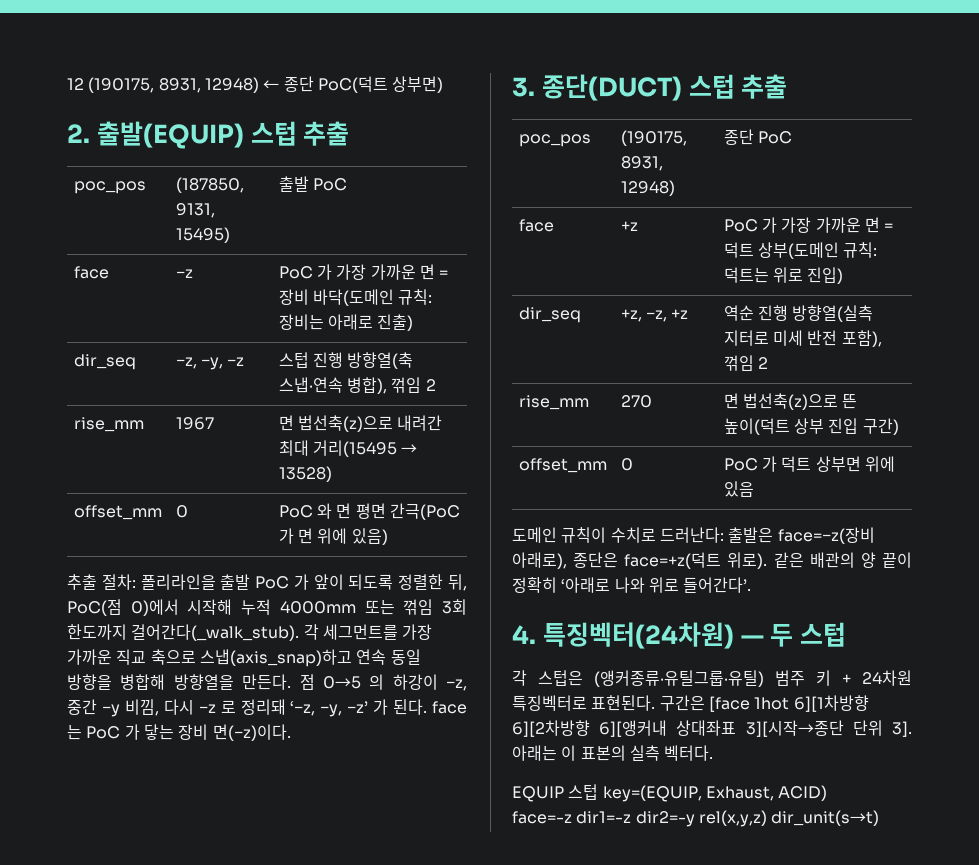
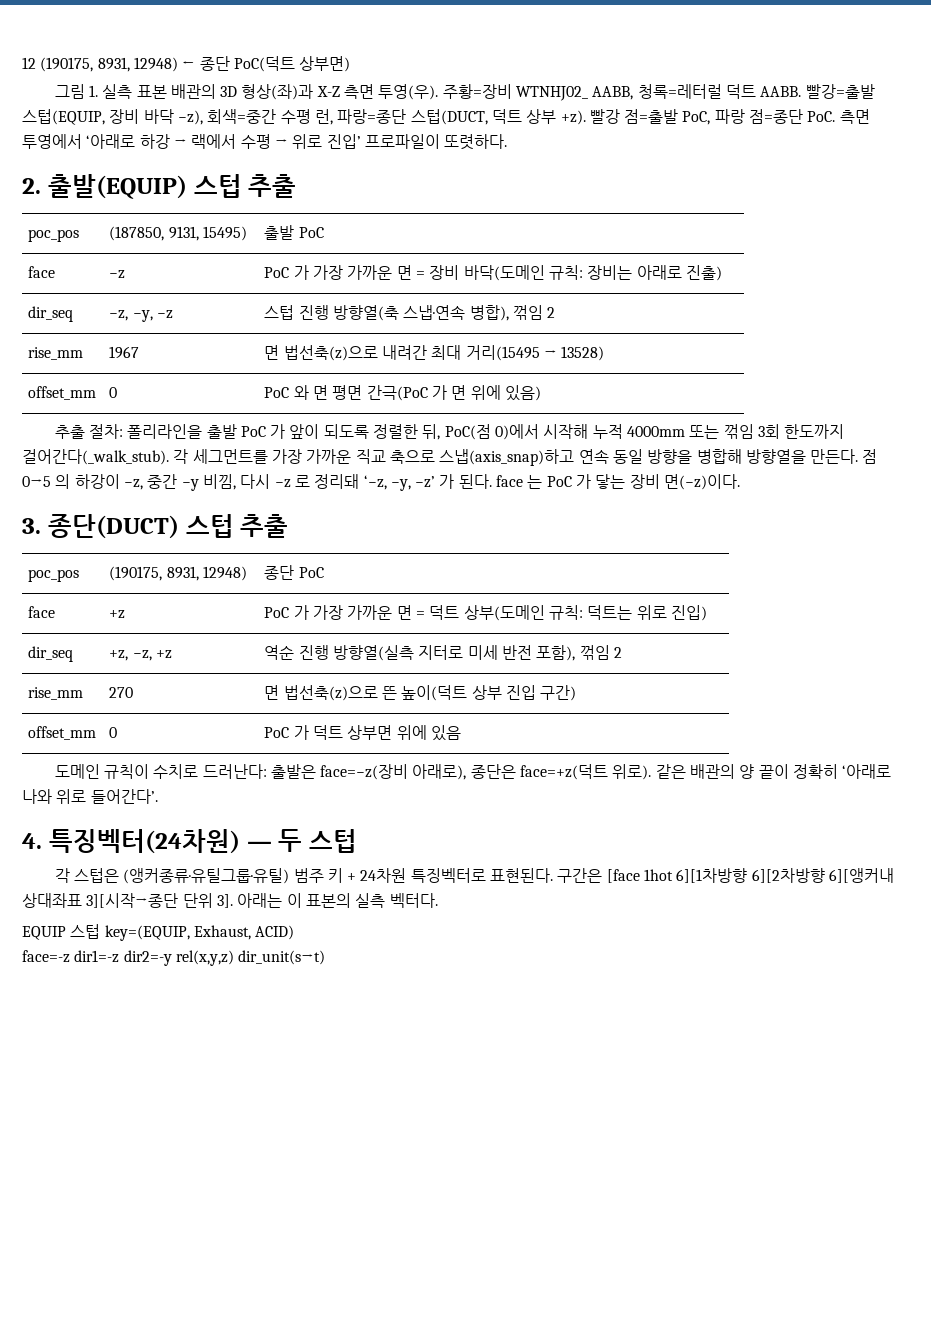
+ 그림 1. 실측 표본 배관의 3D 형상(좌)과 X-Z 측면 투영(우). 주황=장비 WTNHJ02_ AABB, 청록=레터럴 덕트 AABB. 빨강=출발 스텁(EQUIP, 장비 바닥 −z), 회색=중간 수평 런, 파랑=종단 스텁(DUCT, 덕트 상부 +z). 빨강 점=출발 PoC, 파랑 점=종단 PoC. 측면 투영에서 ‘아래로 하강 → 랙에서 수평 → 위로 진입’ 프로파일이 또렷하다.

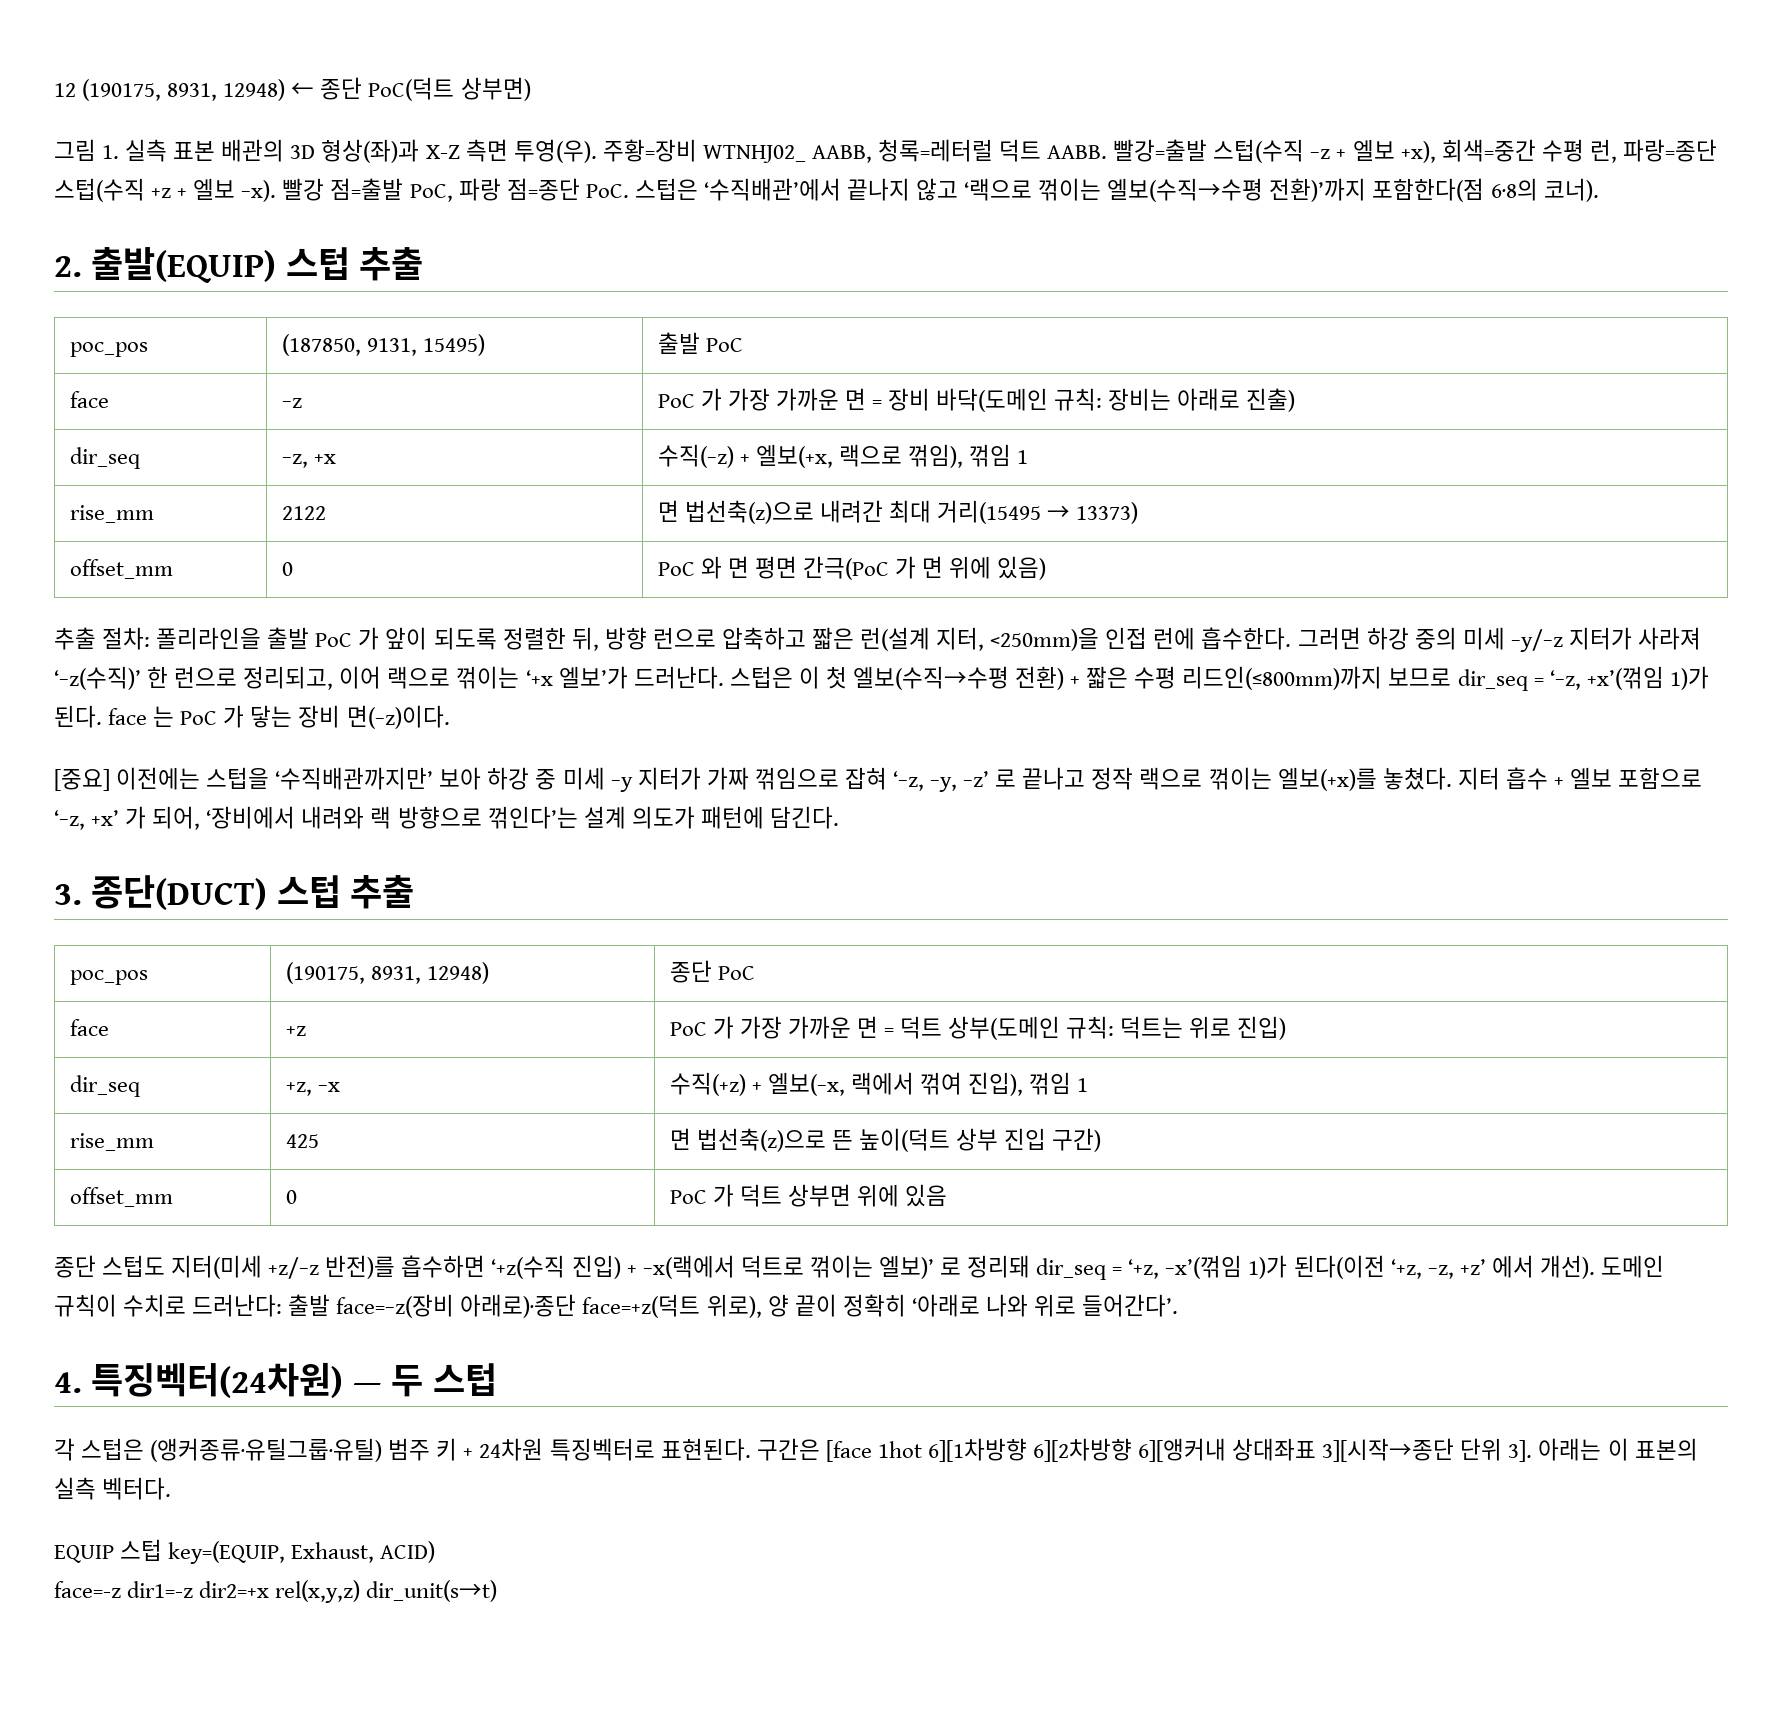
- 빨강=출발 스텁(EQUIP, 장비 바닥 −z), 회색=중간 수평 런, 파랑=종단 스텁(DUCT, 덕트 상부 +z).
+ 빨강=출발 스텁(수직 −z + 엘보 +x), 회색=중간 수평 런, 파랑=종단 스텁(수직 +z + 엘보 −x).
- 빨강 점=출발 PoC, 파랑 점=종단 PoC. 측면 투영에서 ‘아래로 하강 → 랙에서 수평 → 위로 진입’ 프로파일이 또렷하다.
+ 빨강 점=출발 PoC, 파랑 점=종단 PoC. 스텁은 ‘수직배관’에서 끝나지 않고 ‘랙으로 꺾이는 엘보(수직→수평 전환)’까지 포함한다(점 6·8의 코너).
- dir_seq | −z, −y, −z | 스텁 진행 방향열(축 스냅·연속 병합), 꺾임 2
- rise_mm | 1967 | 면 법선축(z)으로 내려간 최대 거리(15495 → 13528)
+ dir_seq | −z, +x | 수직(−z) + 엘보(+x, 랙으로 꺾임), 꺾임 1
+ rise_mm | 2122 | 면 법선축(z)으로 내려간 최대 거리(15495 → 13373)
- 추출 절차: 폴리라인을 출발 PoC 가 앞이 되도록 정렬한 뒤, PoC(점 0)에서 시작해 누적 4000mm 또는 꺾임 3회 한도까지 걸어간다(_walk_stub). 각 세그먼트를 가장 가까운 직교 축으로 스냅(axis_snap)하고 연속 동일 방향을 병합해 방향열을 만든다. 점 0→5 의 하강이 −z, 중간 −y 비낌, 다시 −z 로 정리돼 ‘−z, −y, −z’ 가 된다. face 는 PoC 가 닿는 장비 면(−z)이다.
+ 추출 절차: 폴리라인을 출발 PoC 가 앞이 되도록 정렬한 뒤, 방향 런으로 압축하고 짧은 런(설계 지터, <250mm)을 인접 런에 흡수한다. 그러면 하강 중의 미세 −y/−z 지터가 사라져 ‘−z(수직)’ 한 런으로 정리되고, 이어 랙으로 꺾이는 ‘+x 엘보’가 드러난다. 스텁은 이 첫 엘보(수직→수평 전환) + 짧은 수평 리드인(≤800mm)까지 보므로 dir_seq = ‘−z, +x’(꺾임 1)가 된다. face 는 PoC 가 닿는 장비 면(−z)이다.
+ [중요] 이전에는 스텁을 ‘수직배관까지만’ 보아 하강 중 미세 −y 지터가 가짜 꺾임으로 잡혀 ‘−z, −y, −z’ 로 끝나고 정작 랙으로 꺾이는 엘보(+x)를 놓쳤다. 지터 흡수 + 엘보 포함으로 ‘−z, +x’ 가 되어, ‘장비에서 내려와 랙 방향으로 꺾인다’는 설계 의도가 패턴에 담긴다.
- dir_seq | +z, −z, +z | 역순 진행 방향열(실측 지터로 미세 반전 포함), 꺾임 2
- rise_mm | 270 | 면 법선축(z)으로 뜬 높이(덕트 상부 진입 구간)
+ dir_seq | +z, −x | 수직(+z) + 엘보(−x, 랙에서 꺾여 진입), 꺾임 1
+ rise_mm | 425 | 면 법선축(z)으로 뜬 높이(덕트 상부 진입 구간)
- 도메인 규칙이 수치로 드러난다: 출발은 face=−z(장비 아래로), 종단은 face=+z(덕트 위로). 같은 배관의 양 끝이 정확히 ‘아래로 나와 위로 들어간다’.
+ 종단 스텁도 지터(미세 +z/−z 반전)를 흡수하면 ‘+z(수직 진입) + −x(랙에서 덕트로 꺾이는 엘보)’ 로 정리돼 dir_seq = ‘+z, −x’(꺾임 1)가 된다(이전 ‘+z, −z, +z’ 에서 개선). 도메인 규칙이 수치로 드러난다: 출발 face=−z(장비 아래로)·종단 face=+z(덕트 위로), 양 끝이 정확히 ‘아래로 나와 위로 들어간다’.
- face=-z dir1=-z dir2=-y rel(x,y,z) dir_unit(s→t)
+ face=-z dir1=-z dir2=+x rel(x,y,z) dir_unit(s→t)

